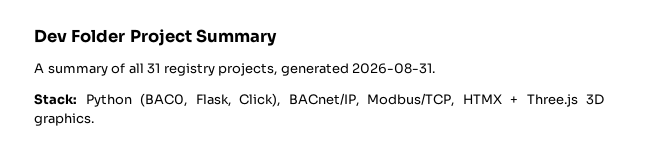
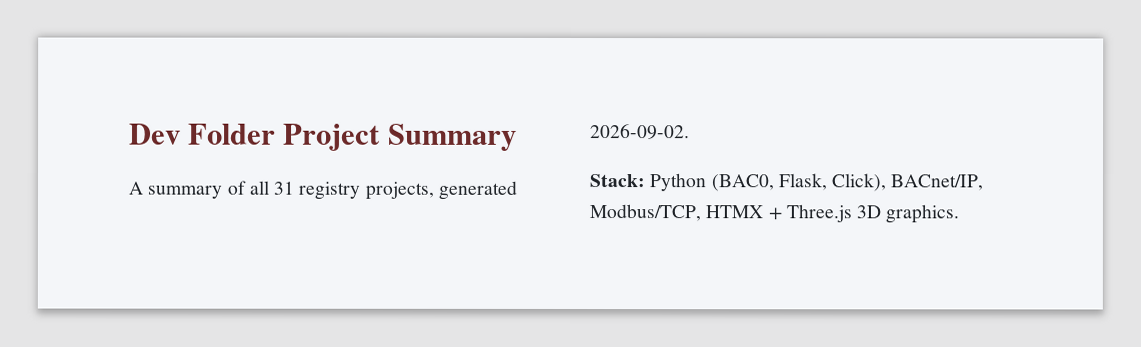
- A summary of all 31 registry projects, generated 2026-08-31.
+ A summary of all 31 registry projects, generated 2026-09-02.

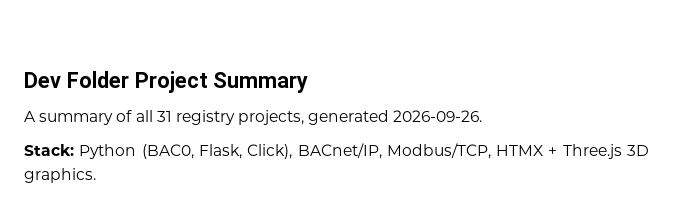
- A summary of all 31 registry projects, generated 2026-09-02.
+ A summary of all 31 registry projects, generated 2026-09-26.

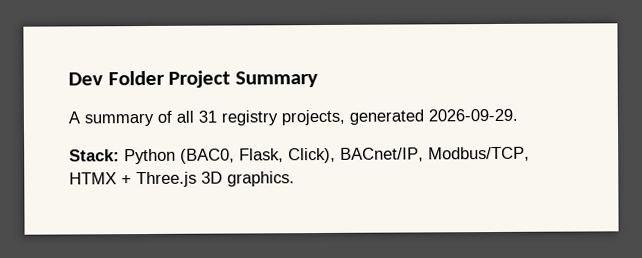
- A summary of all 31 registry projects, generated 2026-09-26.
+ A summary of all 31 registry projects, generated 2026-09-29.

